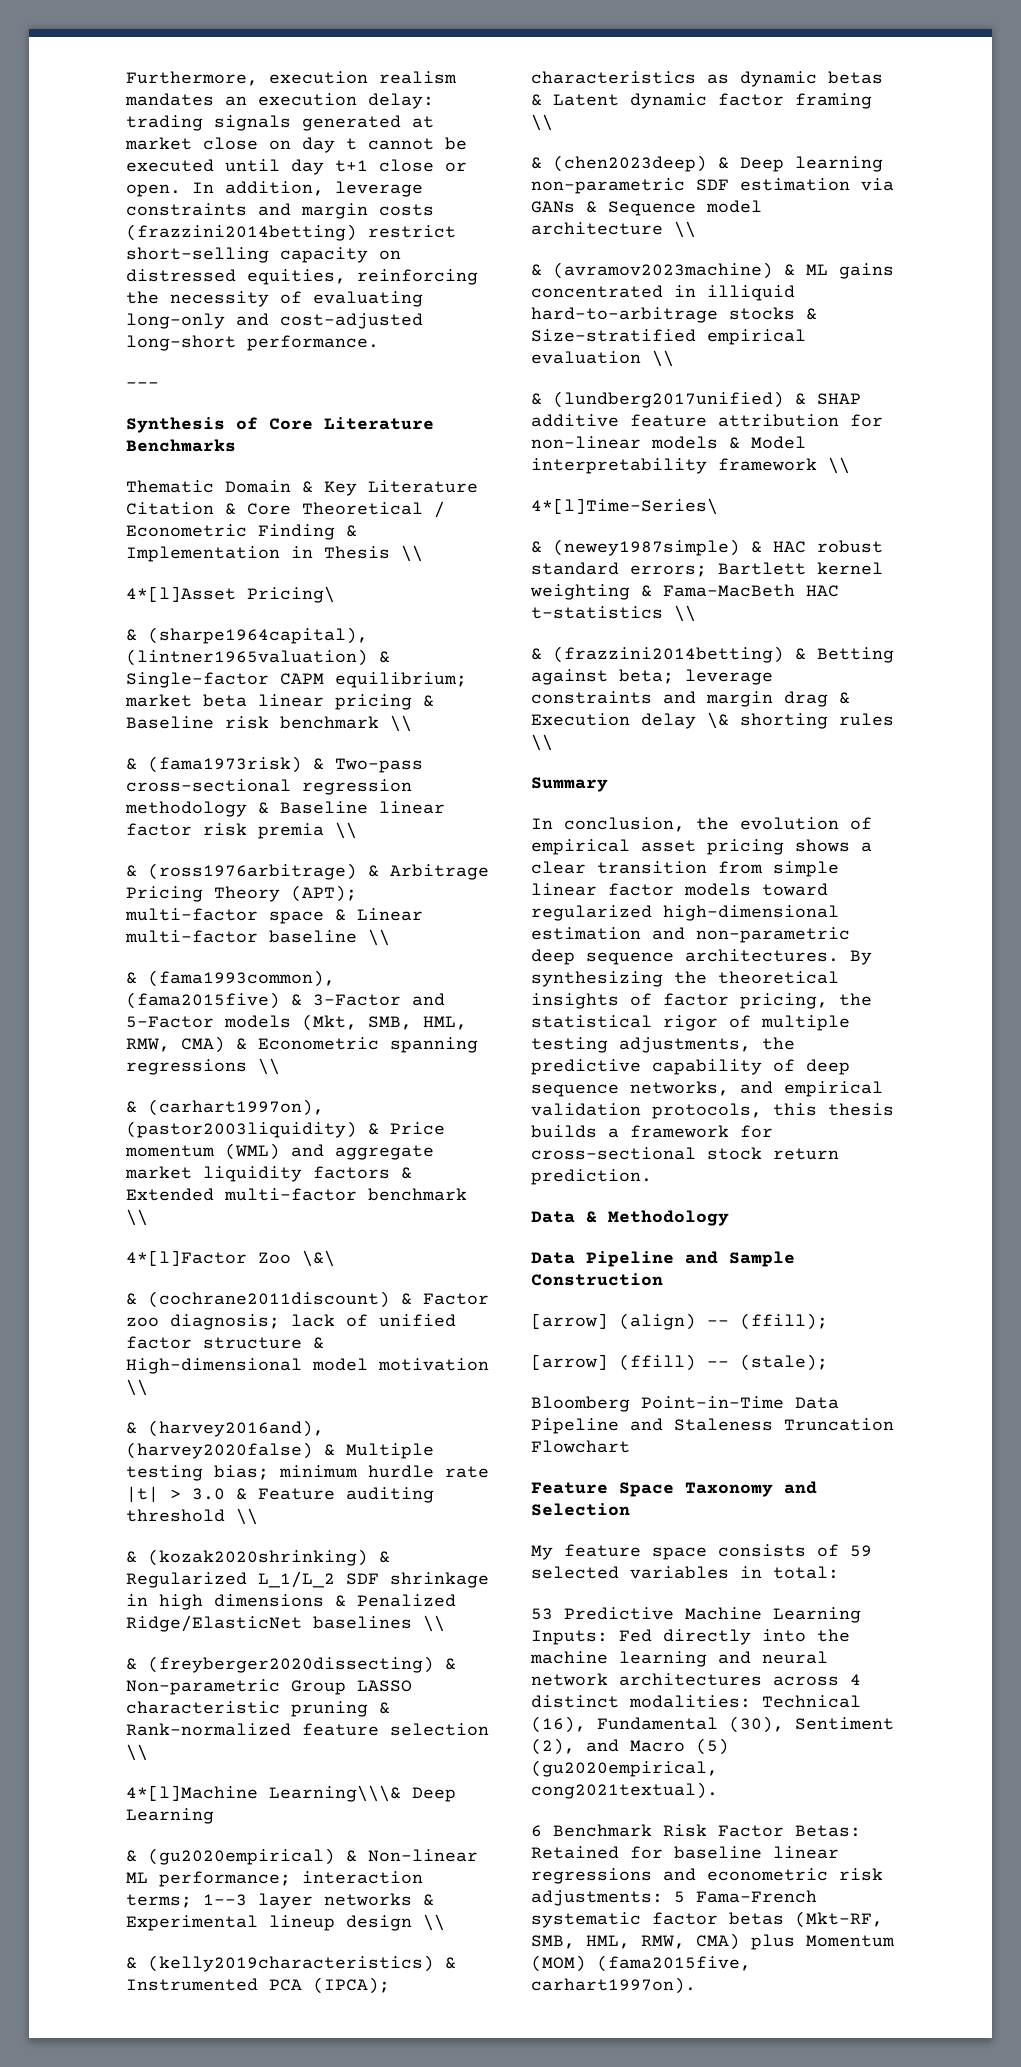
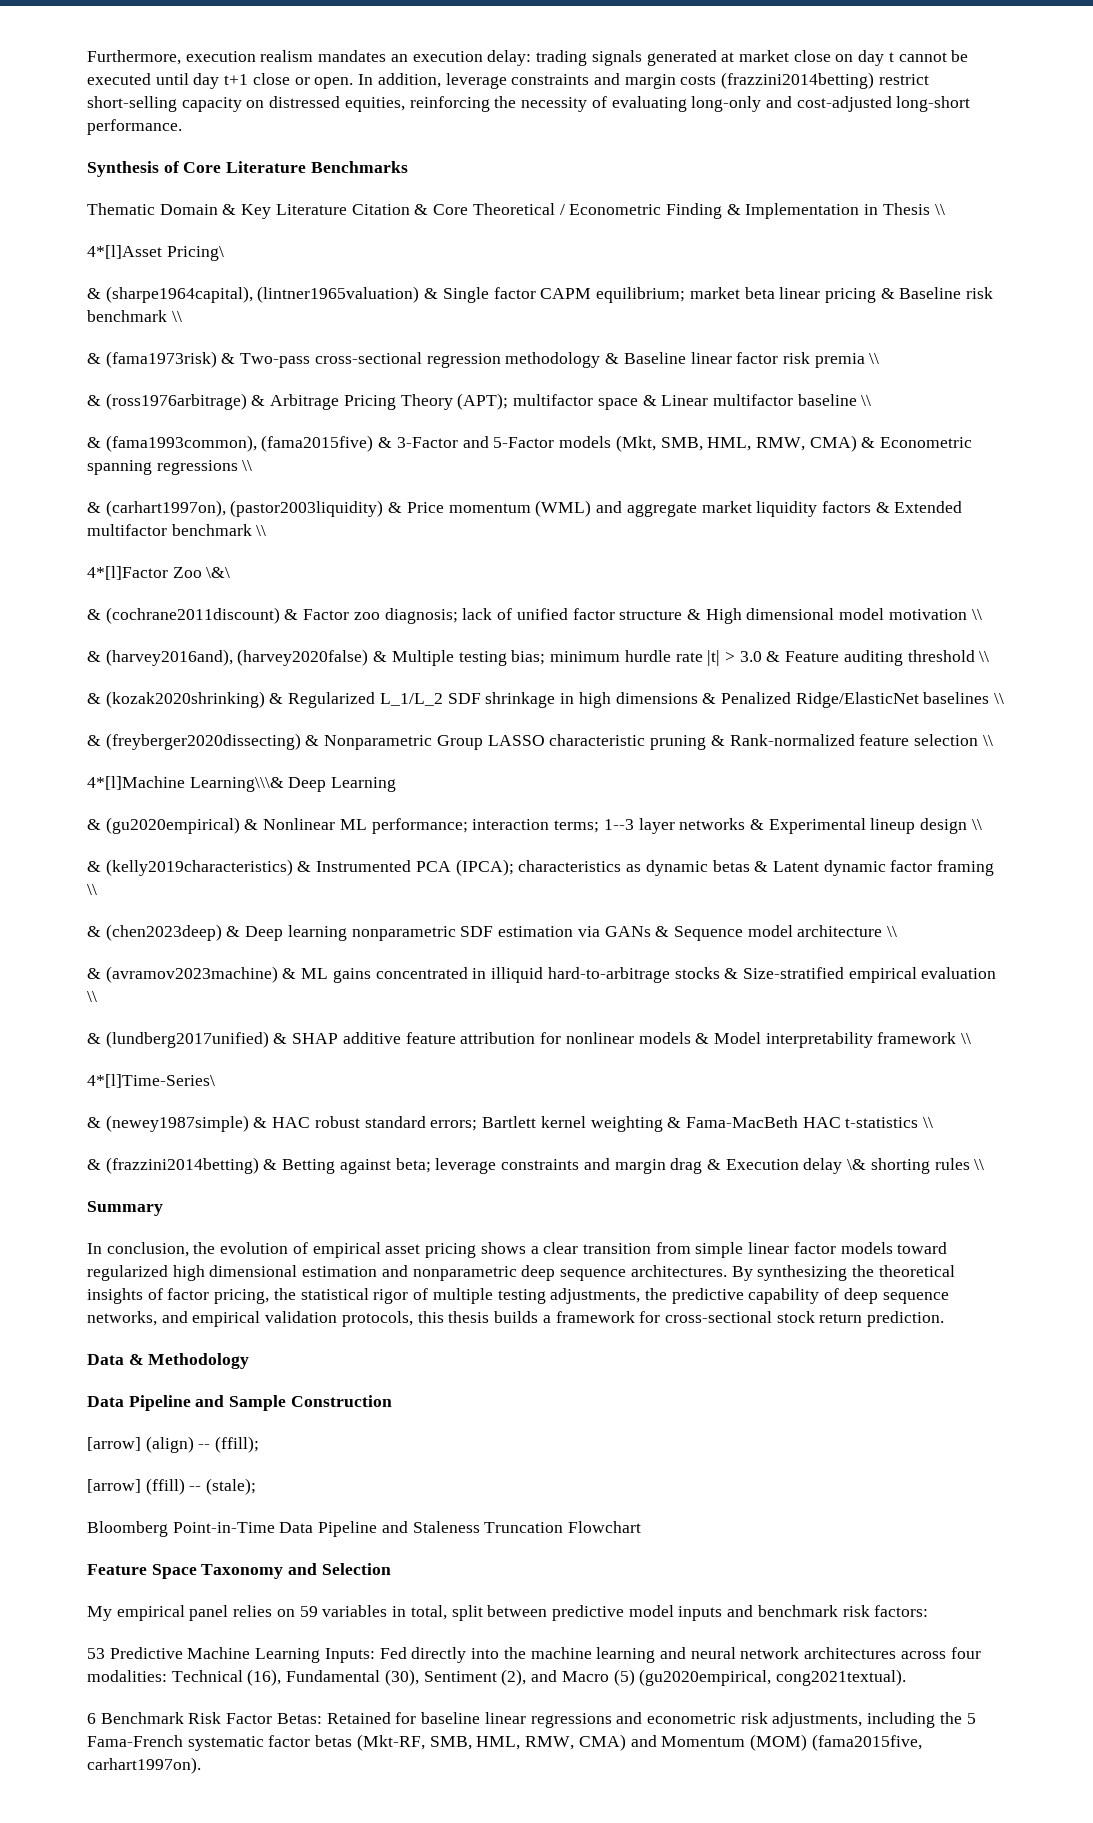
- ---
- & (sharpe1964capital), (lintner1965valuation) & Single-factor CAPM equilibrium; market beta linear pricing & Baseline risk benchmark \\
+ & (sharpe1964capital), (lintner1965valuation) & Single factor CAPM equilibrium; market beta linear pricing & Baseline risk benchmark \\
- & (ross1976arbitrage) & Arbitrage Pricing Theory (APT); multi-factor space & Linear multi-factor baseline \\
+ & (ross1976arbitrage) & Arbitrage Pricing Theory (APT); multifactor space & Linear multifactor baseline \\
- & (carhart1997on), (pastor2003liquidity) & Price momentum (WML) and aggregate market liquidity factors & Extended multi-factor benchmark \\
+ & (carhart1997on), (pastor2003liquidity) & Price momentum (WML) and aggregate market liquidity factors & Extended multifactor benchmark \\
- & (cochrane2011discount) & Factor zoo diagnosis; lack of unified factor structure & High-dimensional model motivation \\
+ & (cochrane2011discount) & Factor zoo diagnosis; lack of unified factor structure & High dimensional model motivation \\
- & (freyberger2020dissecting) & Non-parametric Group LASSO characteristic pruning & Rank-normalized feature selection \\
+ & (freyberger2020dissecting) & Nonparametric Group LASSO characteristic pruning & Rank-normalized feature selection \\
- & (gu2020empirical) & Non-linear ML performance; interaction terms; 1--3 layer networks & Experimental lineup design \\
+ & (gu2020empirical) & Nonlinear ML performance; interaction terms; 1--3 layer networks & Experimental lineup design \\
- & (chen2023deep) & Deep learning non-parametric SDF estimation via GANs & Sequence model architecture \\
+ & (chen2023deep) & Deep learning nonparametric SDF estimation via GANs & Sequence model architecture \\
- & (lundberg2017unified) & SHAP additive feature attribution for non-linear models & Model interpretability framework \\
+ & (lundberg2017unified) & SHAP additive feature attribution for nonlinear models & Model interpretability framework \\
- In conclusion, the evolution of empirical asset pricing shows a clear transition from simple linear factor models toward regularized high-dimensional estimation and non-parametric deep sequence architectures.
+ In conclusion, the evolution of empirical asset pricing shows a clear transition from simple linear factor models toward regularized high dimensional estimation and nonparametric deep sequence architectures.
- My feature space consists of 59 selected variables in total:
+ My empirical panel relies on 59 variables in total, split between predictive model inputs and benchmark risk factors:
- 53 Predictive Machine Learning Inputs: Fed directly into the machine learning and neural network architectures across 4 distinct modalities: Technical (16), Fundamental (30), Sentiment (2), and Macro (5) (gu2020empirical, cong2021textual).
+ 53 Predictive Machine Learning Inputs: Fed directly into the machine learning and neural network architectures across four modalities: Technical (16), Fundamental (30), Sentiment (2), and Macro (5) (gu2020empirical, cong2021textual).
- 6 Benchmark Risk Factor Betas: Retained for baseline linear regressions and econometric risk adjustments: 5 Fama-French systematic factor betas (Mkt-RF, SMB, HML, RMW, CMA) plus Momentum (MOM) (fama2015five, carhart1997on).
+ 6 Benchmark Risk Factor Betas: Retained for baseline linear regressions and econometric risk adjustments, including the 5 Fama-French systematic factor betas (Mkt-RF, SMB, HML, RMW, CMA) and Momentum (MOM) (fama2015five, carhart1997on).

